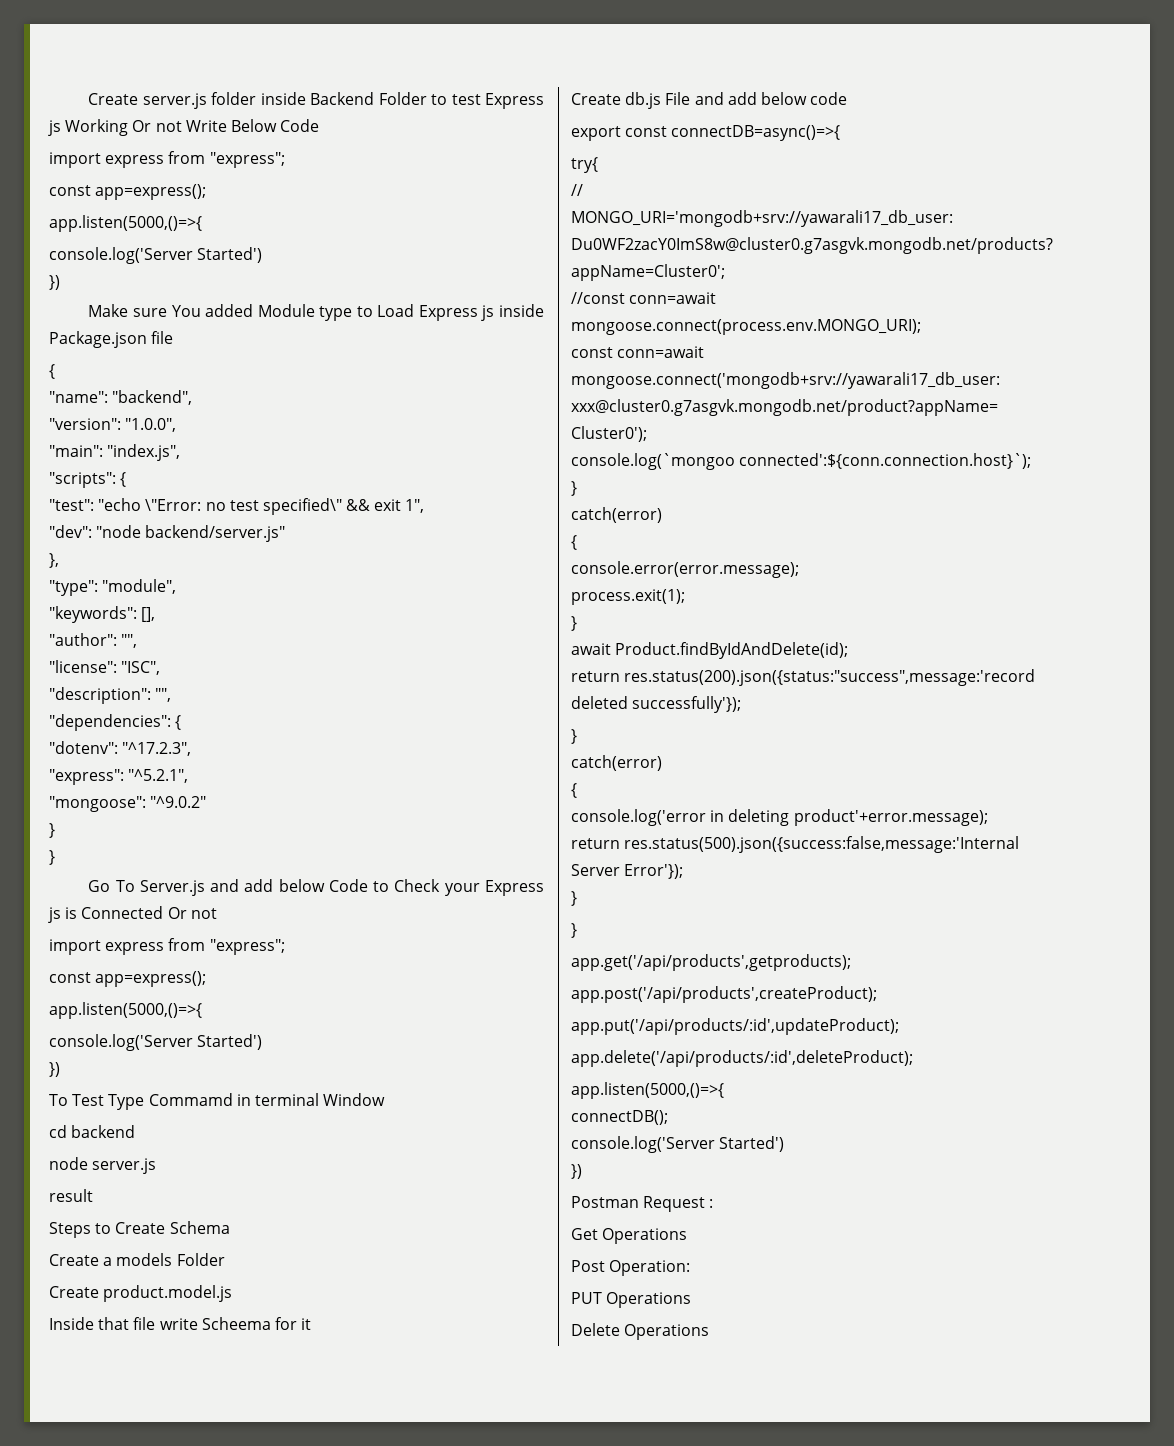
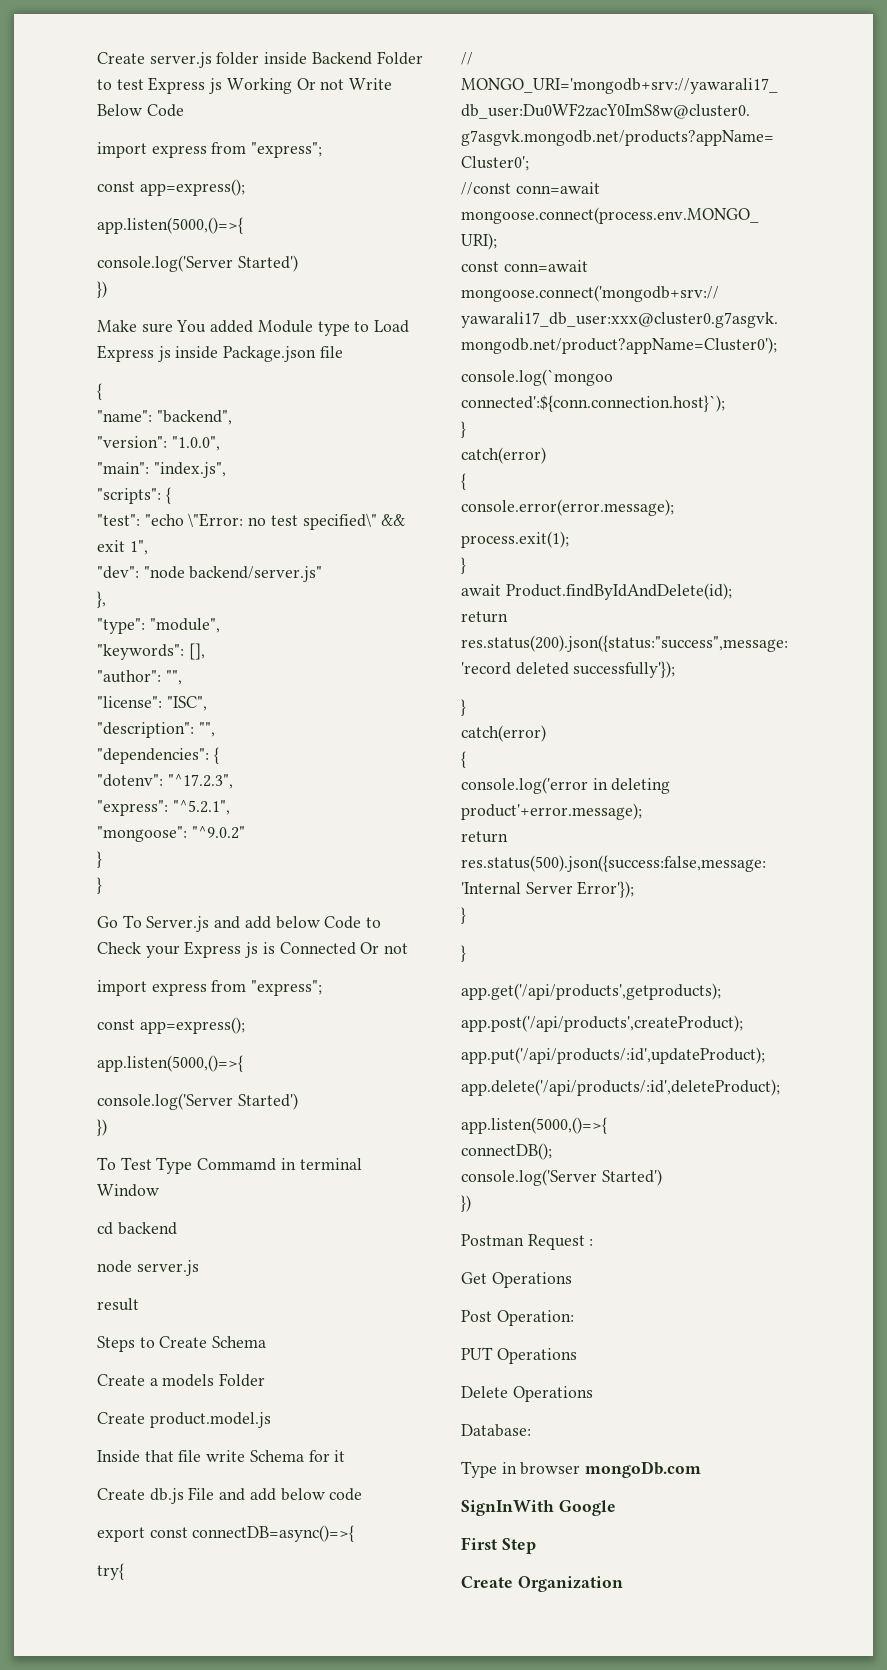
- Inside that file write Scheema for it
+ Inside that file write Schema for it
+ Database:
+ Type in browser mongoDb.com
+ SignInWith Google
+ First Step
+ Create Organization

